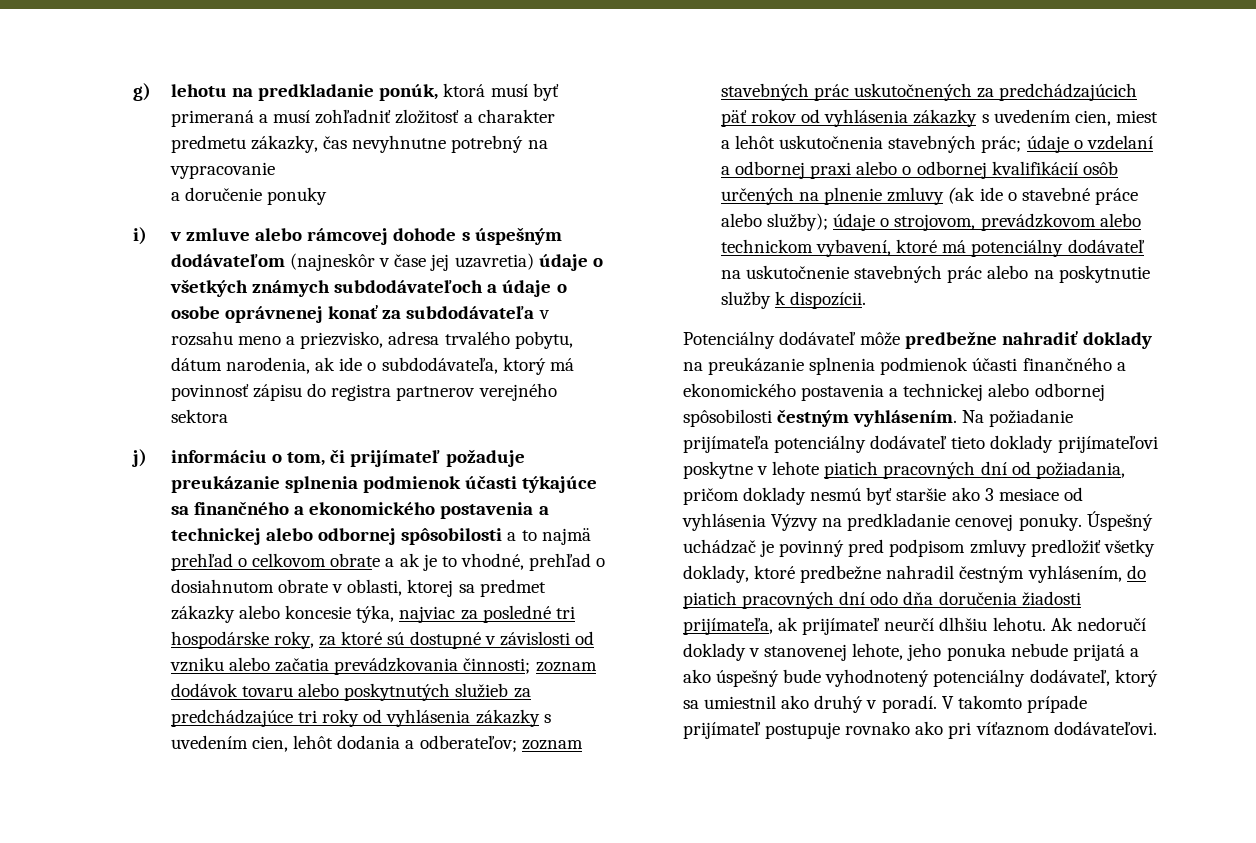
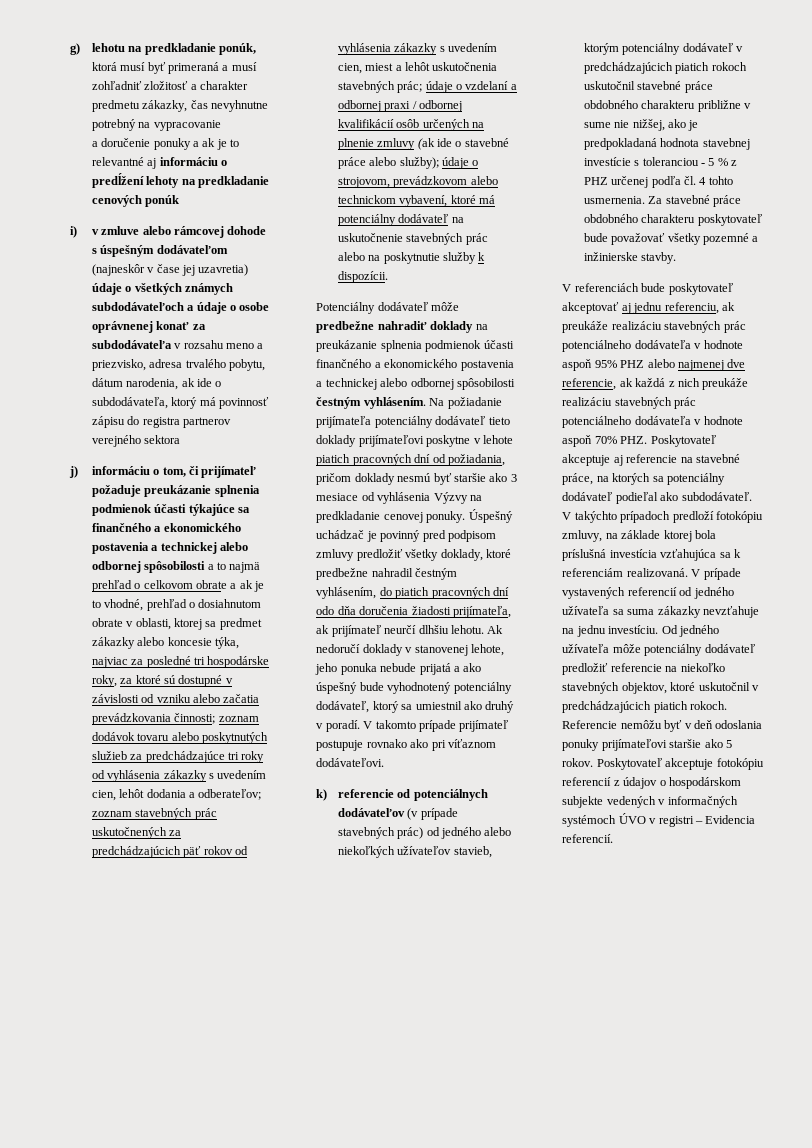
- a doručenie ponuky
+ a doručenie ponuky a ak je to relevantné aj informáciu o predĺžení lehoty na predkladanie cenových ponúk
- údaje o vzdelaní a odbornej praxi alebo o odbornej kvalifikácií osôb určených na plnenie zmluvy (ak ide o stavebné práce alebo služby);
+ údaje o vzdelaní a odbornej praxi / odbornej kvalifikácií osôb určených na plnenie zmluvy (ak ide o stavebné práce alebo služby);
+ k) referencie od potenciálnych dodávateľov (v prípade stavebných prác) od jedného alebo niekoľkých užívateľov stavieb, ktorým potenciálny dodávateľ v predchádzajúcich piatich rokoch uskutočnil stavebné práce obdobného charakteru približne v sume nie nižšej, ako je predpokladaná hodnota stavebnej investície s toleranciou - 5 % z PHZ určenej podľa čl. 4 tohto usmernenia. Za stavebné práce obdobného charakteru poskytovateľ bude považovať všetky pozemné a inžinierske stavby.
+ V referenciách bude poskytovateľ akceptovať aj jednu referenciu, ak preukáže realizáciu stavebných prác potenciálneho dodávateľa v hodnote aspoň 95% PHZ alebo najmenej dve referencie, ak každá z nich preukáže realizáciu stavebných prác potenciálneho dodávateľa v hodnote aspoň 70% PHZ. Poskytovateľ akceptuje aj referencie na stavebné práce, na ktorých sa potenciálny dodávateľ podieľal ako subdodávateľ. V takýchto prípadoch predloží fotokópiu zmluvy, na základe ktorej bola príslušná investícia vzťahujúca sa k referenciám realizovaná. V prípade vystavených referencií od jedného užívateľa sa suma zákazky nevzťahuje na jednu investíciu. Od jedného užívateľa môže potenciálny dodávateľ predložiť referencie na niekoľko stavebných objektov, ktoré uskutočnil v predchádzajúcich piatich rokoch. Referencie nemôžu byť v deň odoslania ponuky prijímateľovi staršie ako 5 rokov. Poskytovateľ akceptuje fotokópiu referencií z údajov o hospodárskom subjekte vedených v informačných systémoch ÚVO v registri – Evidencia referencií.

